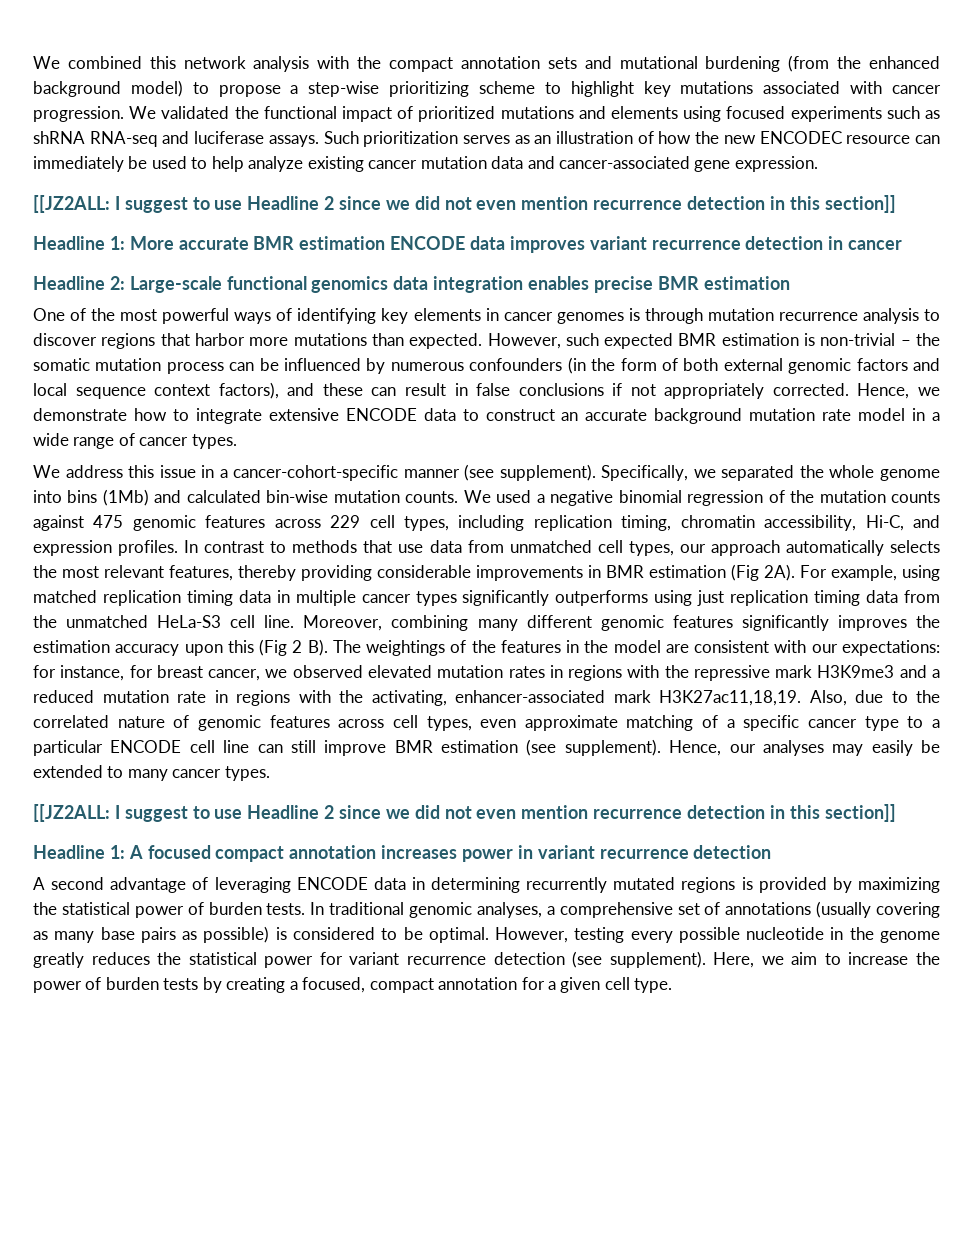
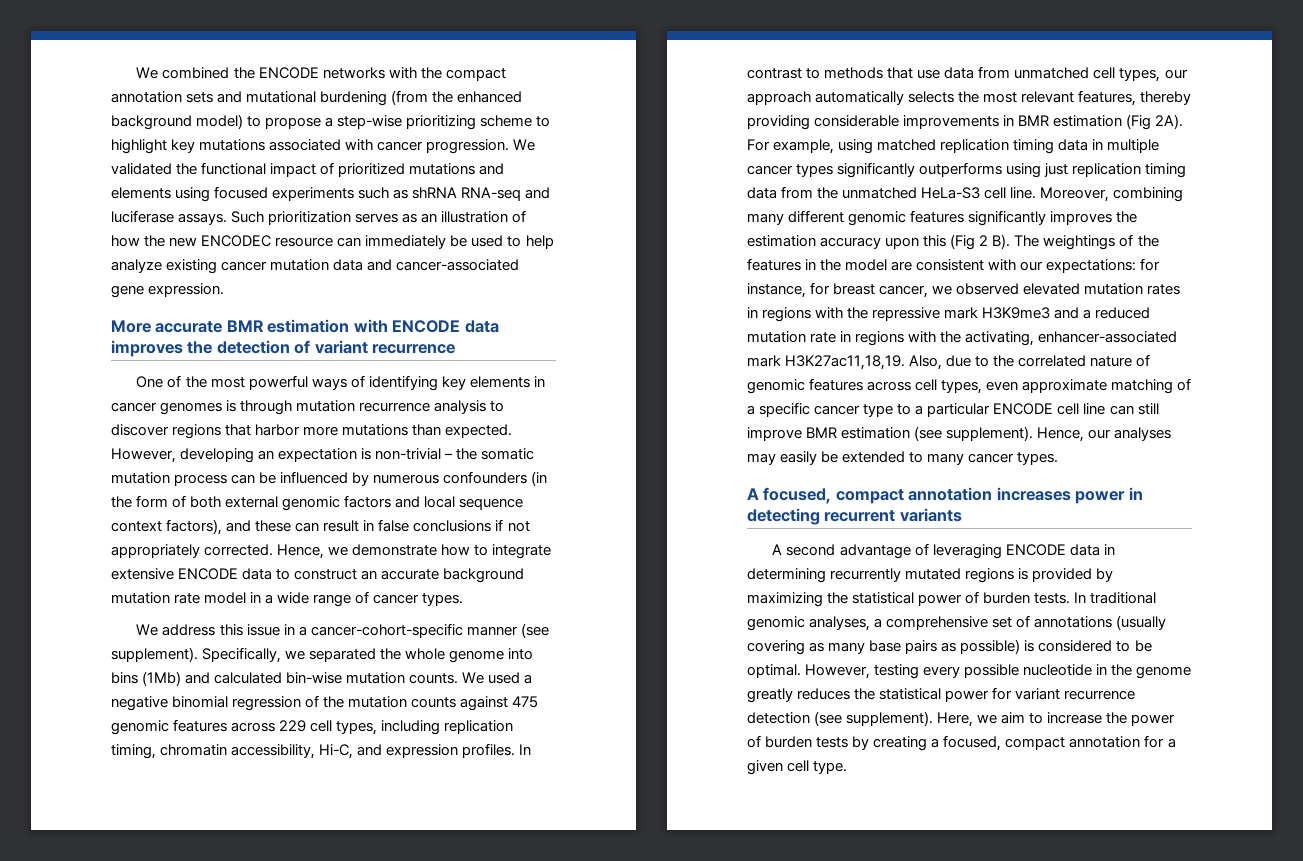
- We combined this network analysis with the compact annotation sets and mutational burdening (from the enhanced background model) to propose a step-wise prioritizing scheme to highlight key mutations associated with cancer progression.
+ We combined the ENCODE networks with the compact annotation sets and mutational burdening (from the enhanced background model) to propose a step-wise prioritizing scheme to highlight key mutations associated with cancer progression.
  Such prioritization serves as an illustration of how the new ENCODEC resource can immediately be used to help analyze existing cancer mutation data and cancer-associated gene expression.
- [[JZ2ALL: I suggest to use Headline 2 since we did not even mention recurrence detection in this section]]
- Headline 1: More accurate BMR estimation ENCODE data improves variant recurrence detection in cancer
- Headline 2: Large-scale functional genomics data integration enables precise BMR estimation
+ More accurate BMR estimation with ENCODE data improves the detection of variant recurrence
- However, such expected BMR estimation is non-trivial – the somatic mutation process can be influenced by numerous confounders (in the form of both external genomic factors and local sequence context factors), and these can result in false conclusions if not appropriately corrected.
+ However, developing an expectation is non-trivial – the somatic mutation process can be influenced by numerous confounders (in the form of both external genomic factors and local sequence context factors), and these can result in false conclusions if not appropriately corrected.
  Hence, our analyses may easily be extended to many cancer types.
- [[JZ2ALL: I suggest to use Headline 2 since we did not even mention recurrence detection in this section]]
- Headline 1: A focused compact annotation increases power in variant recurrence detection
+ A focused, compact annotation increases power in detecting recurrent variants

